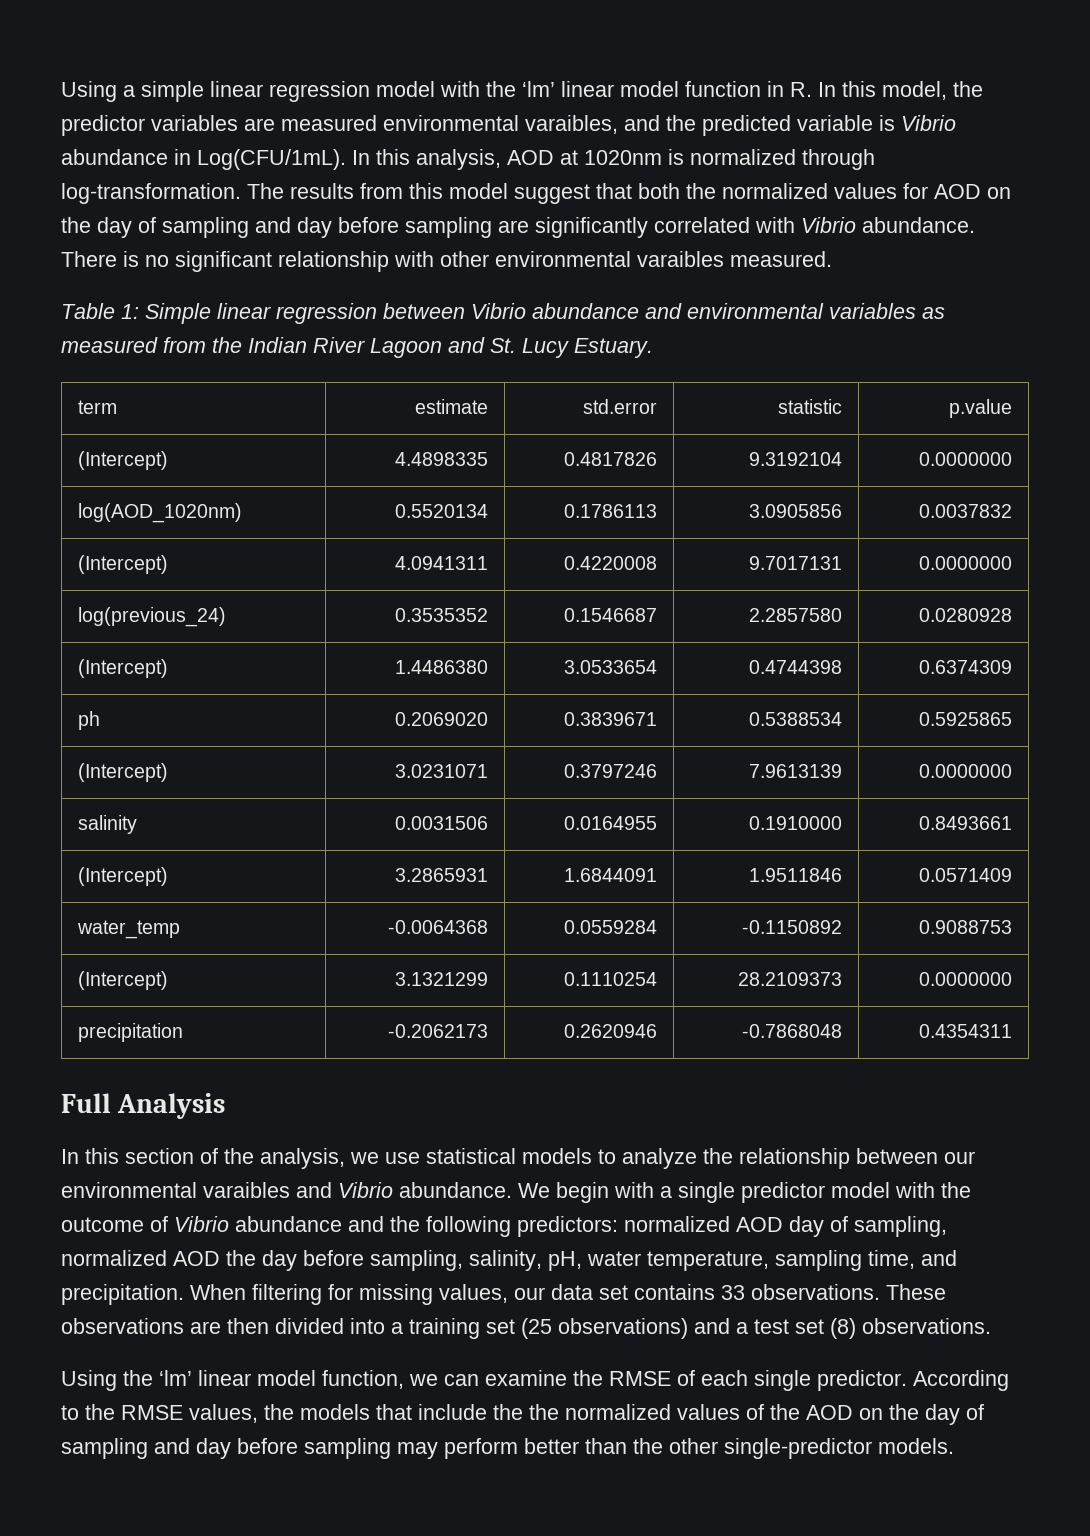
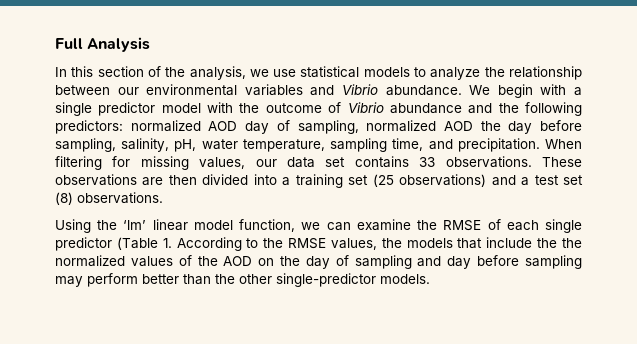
- Using a simple linear regression model with the ‘lm’ linear model function in R. In this model, the predictor variables are measured environmental varaibles, and the predicted variable is Vibrio abundance in Log(CFU/1mL). In this analysis, AOD at 1020nm is normalized through log-transformation. The results from this model suggest that both the normalized values for AOD on the day of sampling and day before sampling are significantly correlated with Vibrio abundance. There is no significant relationship with other environmental varaibles measured.
- Table 1: Simple linear regression between Vibrio abundance and environmental variables as measured from the Indian River Lagoon and St. Lucy Estuary.
- term | estimate | std.error | statistic | p.value
- (Intercept) | 4.4898335 | 0.4817826 | 9.3192104 | 0.0000000
- log(AOD_1020nm) | 0.5520134 | 0.1786113 | 3.0905856 | 0.0037832
- (Intercept) | 4.0941311 | 0.4220008 | 9.7017131 | 0.0000000
- log(previous_24) | 0.3535352 | 0.1546687 | 2.2857580 | 0.0280928
- (Intercept) | 1.4486380 | 3.0533654 | 0.4744398 | 0.6374309
- ph | 0.2069020 | 0.3839671 | 0.5388534 | 0.5925865
- (Intercept) | 3.0231071 | 0.3797246 | 7.9613139 | 0.0000000
- salinity | 0.0031506 | 0.0164955 | 0.1910000 | 0.8493661
- (Intercept) | 3.2865931 | 1.6844091 | 1.9511846 | 0.0571409
- water_temp | -0.0064368 | 0.0559284 | -0.1150892 | 0.9088753
- (Intercept) | 3.1321299 | 0.1110254 | 28.2109373 | 0.0000000
- precipitation | -0.2062173 | 0.2620946 | -0.7868048 | 0.4354311
- In this section of the analysis, we use statistical models to analyze the relationship between our environmental varaibles and Vibrio abundance.
+ In this section of the analysis, we use statistical models to analyze the relationship between our environmental variables and Vibrio abundance.
- Using the ‘lm’ linear model function, we can examine the RMSE of each single predictor. According to the RMSE values, the models that include the the normalized values of the AOD on the day of sampling and day before sampling may perform better than the other single-predictor models.
+ Using the ‘lm’ linear model function, we can examine the RMSE of each single predictor (Table 1. According to the RMSE values, the models that include the the normalized values of the AOD on the day of sampling and day before sampling may perform better than the other single-predictor models.

